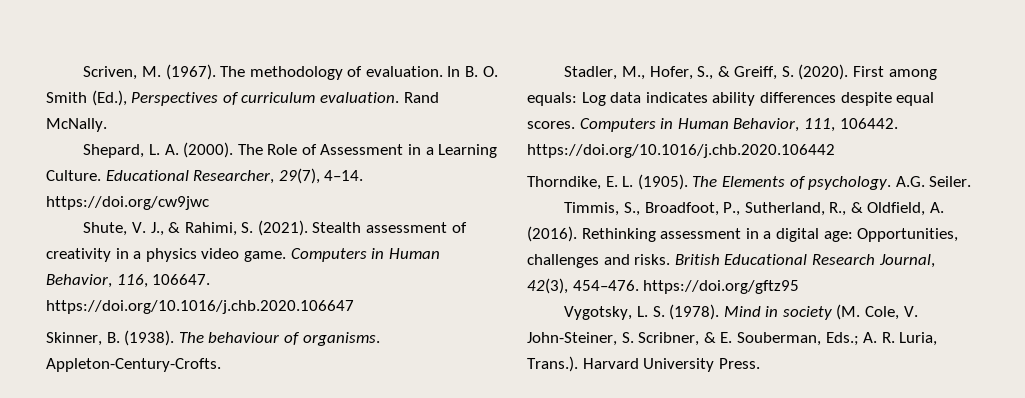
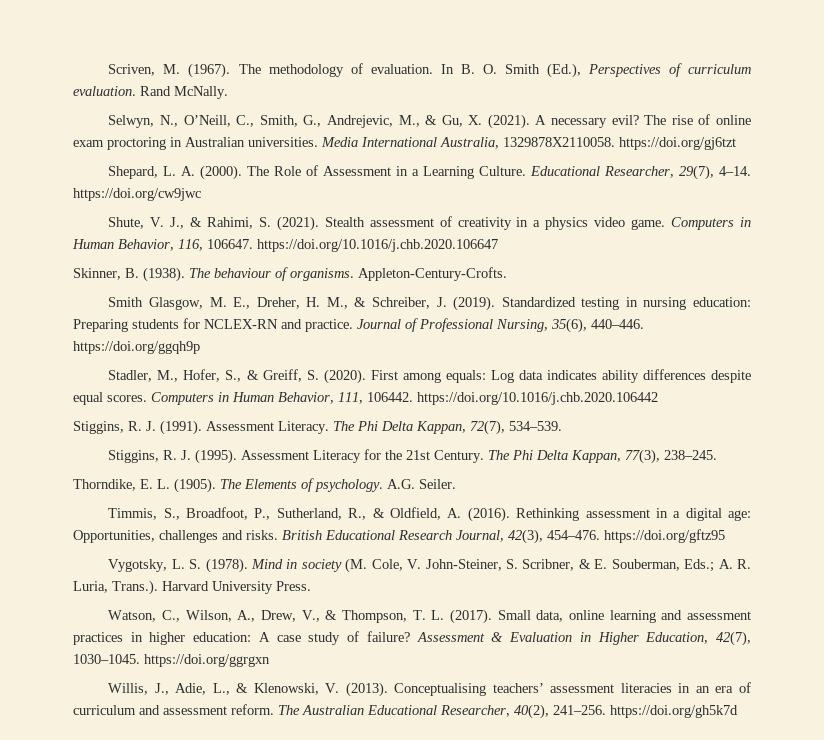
+ Selwyn, N., O’Neill, C., Smith, G., Andrejevic, M., & Gu, X. (2021). A necessary evil? The rise of online exam proctoring in Australian universities. Media International Australia, 1329878X2110058. https://doi.org/gj6tzt
+ Smith Glasgow, M. E., Dreher, H. M., & Schreiber, J. (2019). Standardized testing in nursing education: Preparing students for NCLEX-RN and practice. Journal of Professional Nursing, 35(6), 440–446. https://doi.org/ggqh9p
+ Stiggins, R. J. (1991). Assessment Literacy. The Phi Delta Kappan, 72(7), 534–539.
+ Stiggins, R. J. (1995). Assessment Literacy for the 21st Century. The Phi Delta Kappan, 77(3), 238–245.
+ Watson, C., Wilson, A., Drew, V., & Thompson, T. L. (2017). Small data, online learning and assessment practices in higher education: A case study of failure? Assessment & Evaluation in Higher Education, 42(7), 1030–1045. https://doi.org/ggrgxn
+ Willis, J., Adie, L., & Klenowski, V. (2013). Conceptualising teachers’ assessment literacies in an era of curriculum and assessment reform. The Australian Educational Researcher, 40(2), 241–256. https://doi.org/gh5k7d

